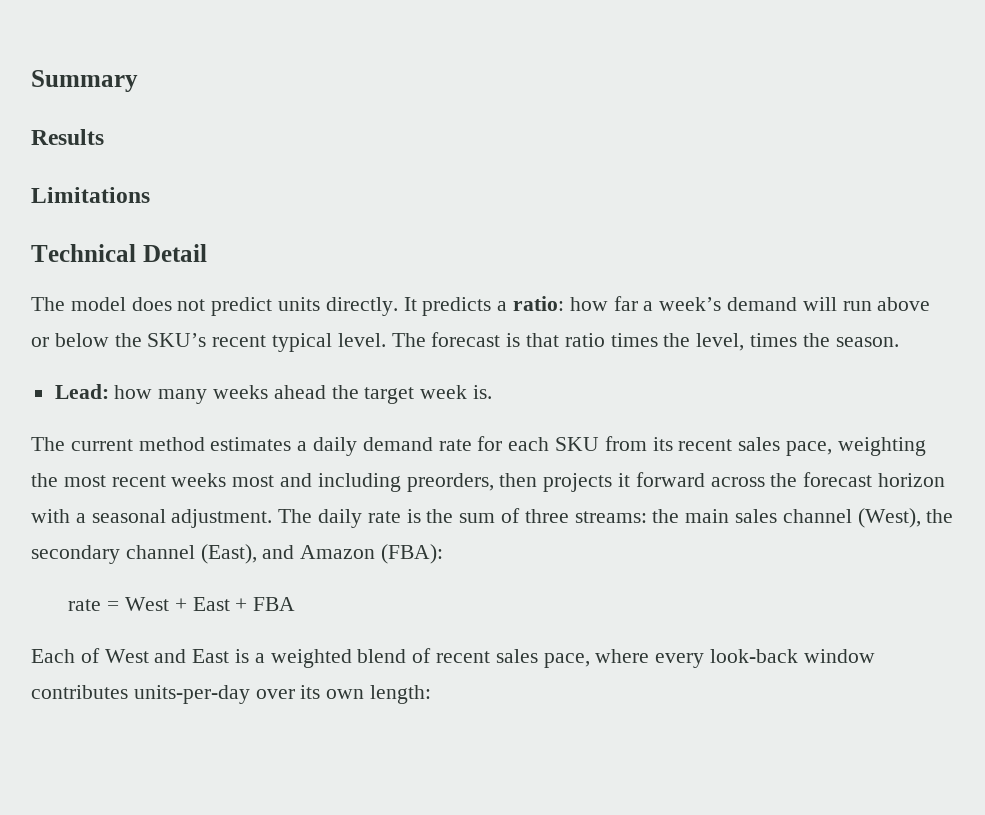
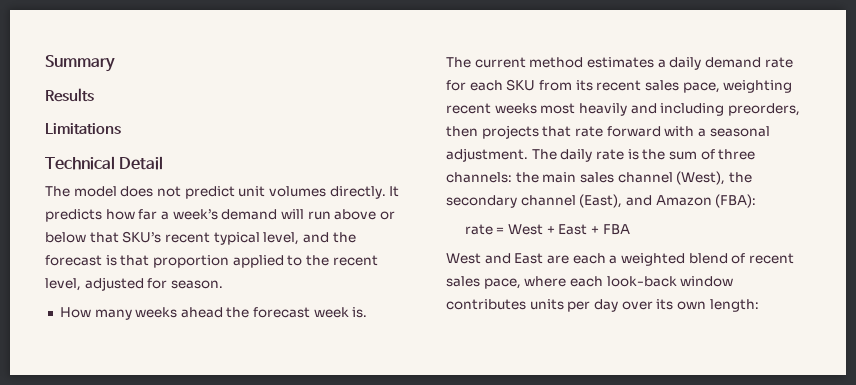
- The model does not predict units directly.
+ The model does not predict unit volumes directly.
- It predicts a ratio: how far a week’s demand will run above or below the SKU’s recent typical level. The forecast is that ratio times the level, times the season.
+ It predicts how far a week’s demand will run above or below that SKU’s recent typical level, and the forecast is that proportion applied to the recent level, adjusted for season.
- Lead: how many weeks ahead the target week is.
+ How many weeks ahead the forecast week is.
- The current method estimates a daily demand rate for each SKU from its recent sales pace, weighting the most recent weeks most and including preorders, then projects it forward across the forecast horizon with a seasonal adjustment.
+ The current method estimates a daily demand rate for each SKU from its recent sales pace, weighting recent weeks most heavily and including preorders, then projects that rate forward with a seasonal adjustment.
- The daily rate is the sum of three streams: the main sales channel (West), the secondary channel (East), and Amazon (FBA):
+ The daily rate is the sum of three channels: the main sales channel (West), the secondary channel (East), and Amazon (FBA):
- Each of West and East is a weighted blend of recent sales pace, where every look-back window contributes units-per-day over its own length:
+ West and East are each a weighted blend of recent sales pace, where each look-back window contributes units per day over its own length:

